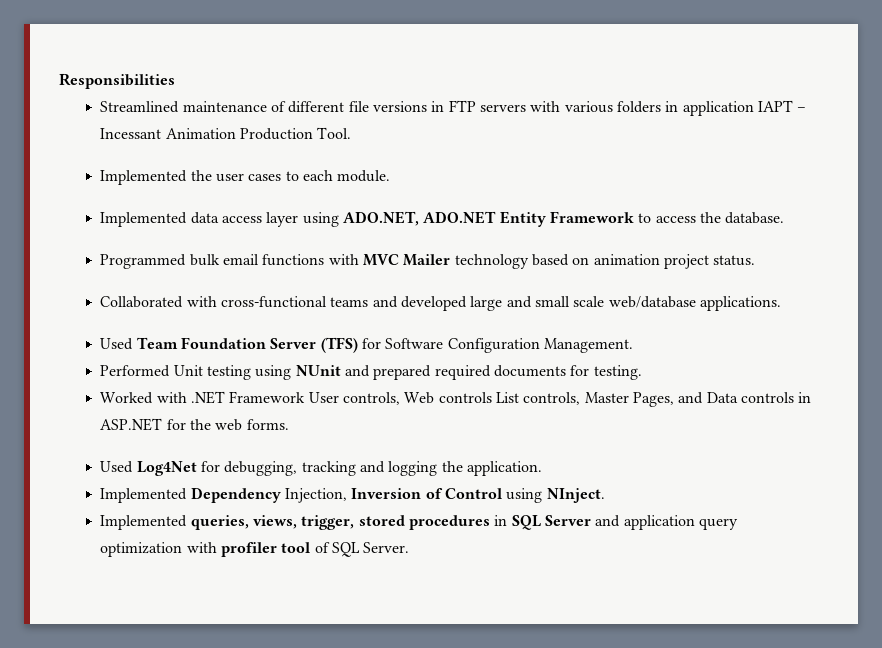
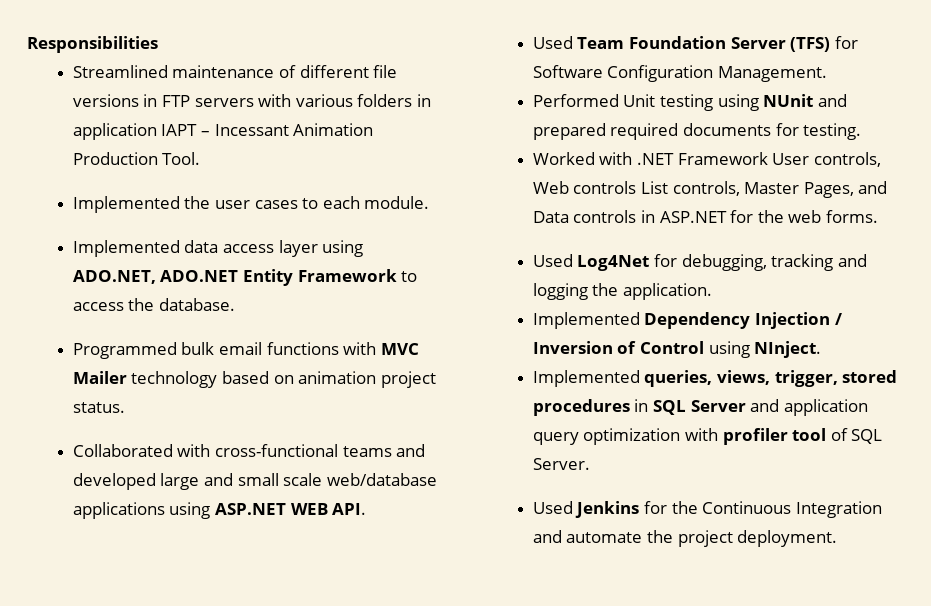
- Collaborated with cross-functional teams and developed large and small scale web/database applications.
+ Collaborated with cross-functional teams and developed large and small scale web/database applications using ASP.NET WEB API.
- Implemented Dependency Injection, Inversion of Control using NInject.
+ Implemented Dependency Injection / Inversion of Control using NInject.
+ Used Jenkins for the Continuous Integration and automate the project deployment.

